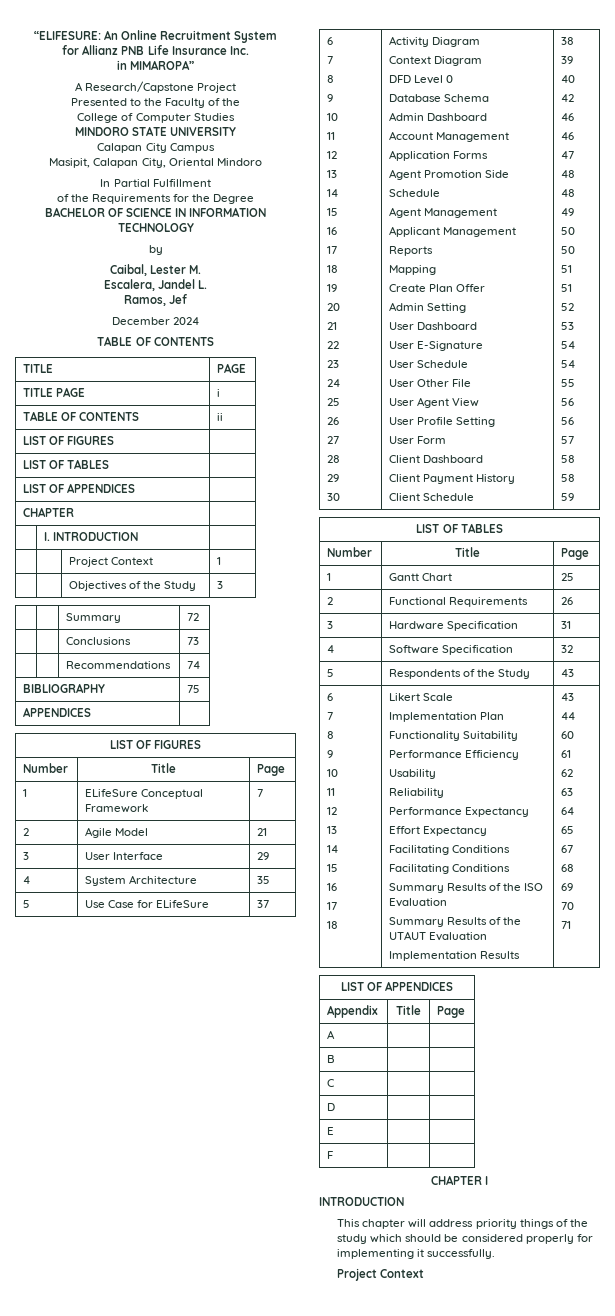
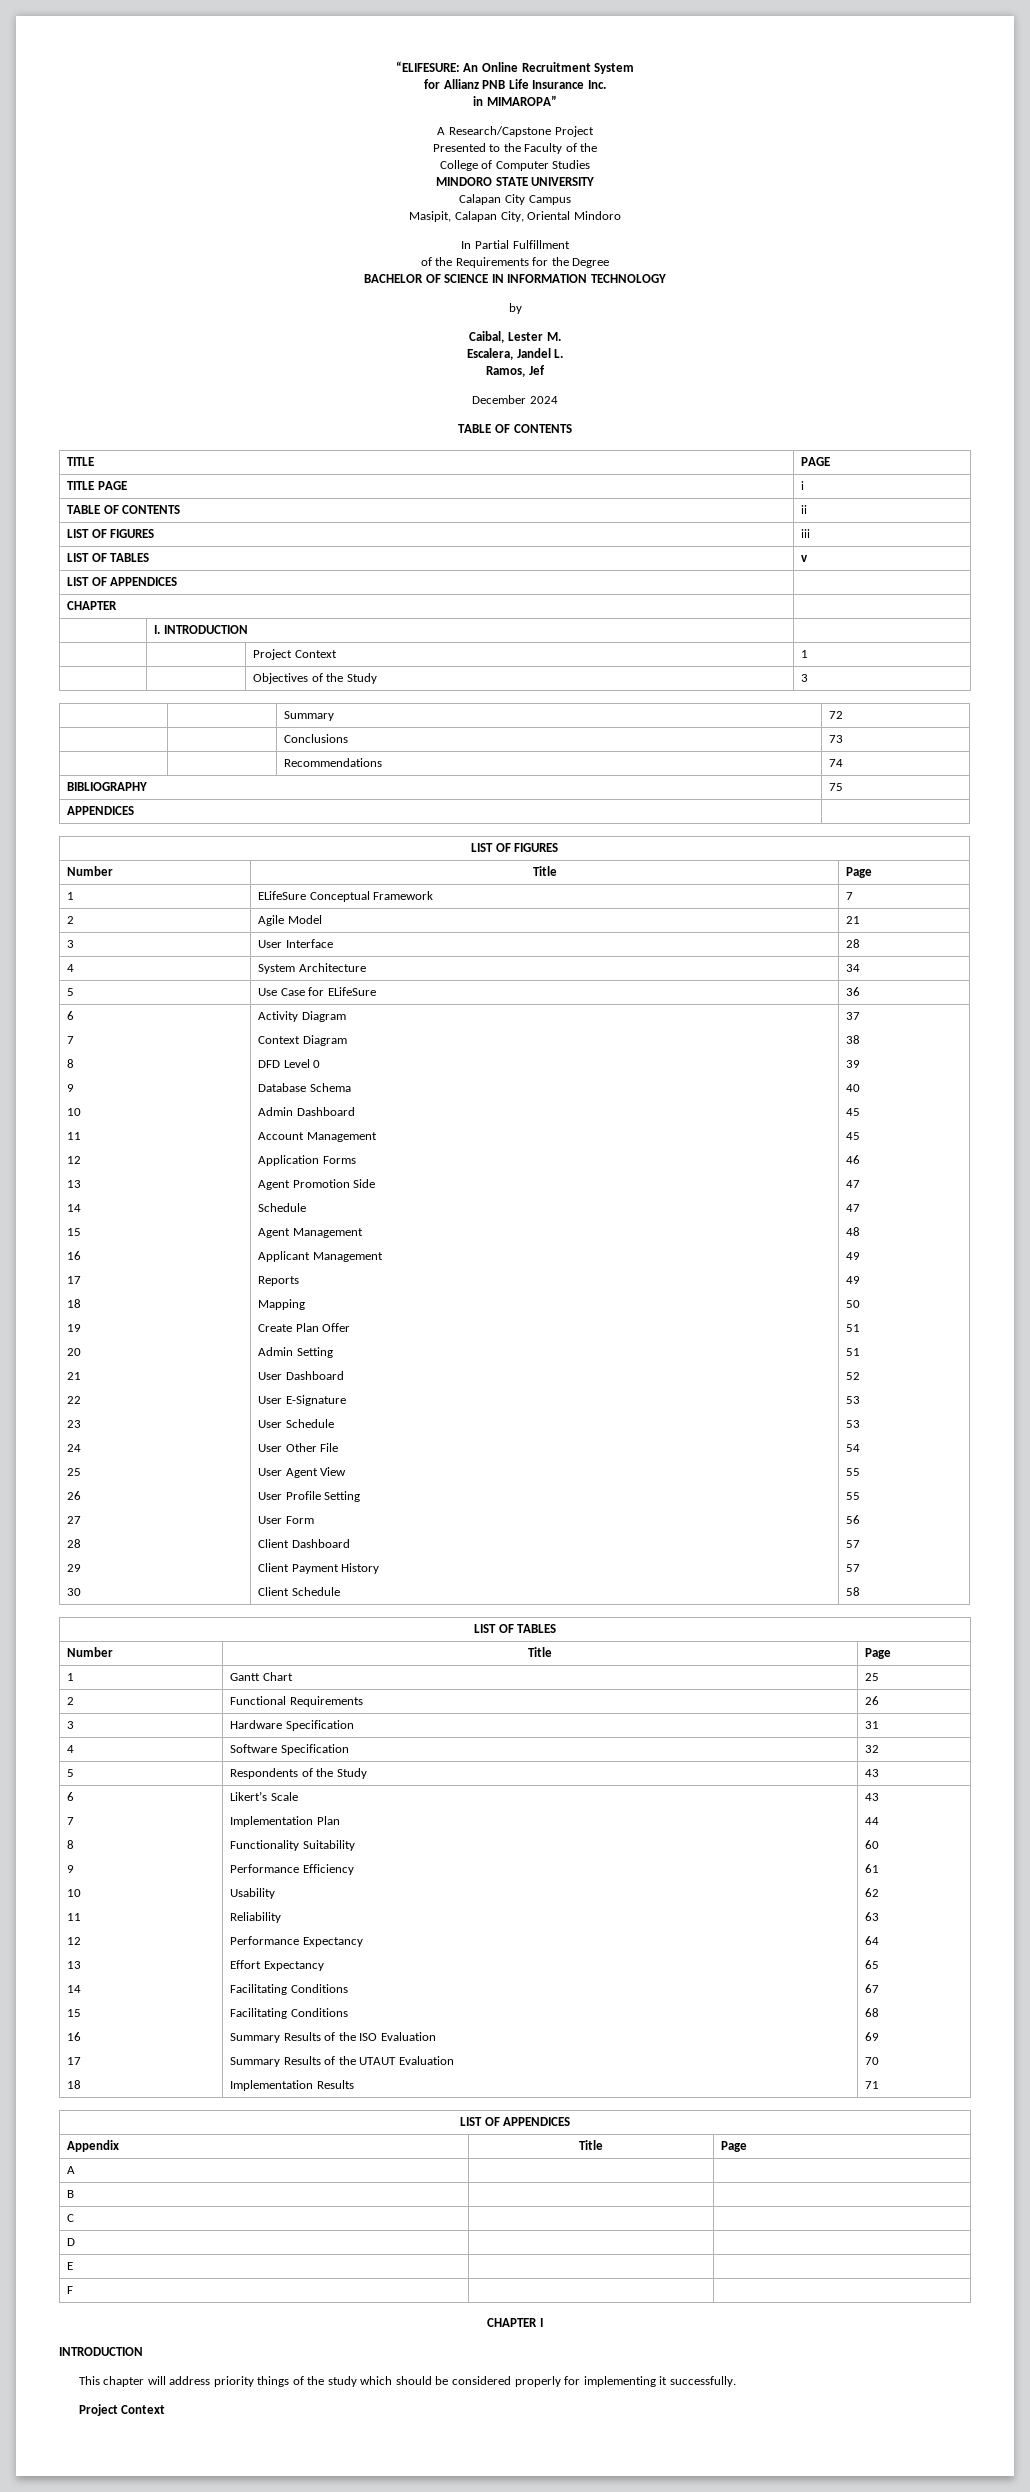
- LIST OF FIGURES |
+ LIST OF FIGURES | iii
- LIST OF TABLES |
+ LIST OF TABLES | v
- 3 | User Interface | 29
+ 3 | User Interface | 28
- 4 | System Architecture | 35
+ 4 | System Architecture | 34
- 5 | Use Case for ELifeSure | 37
+ 5 | Use Case for ELifeSure | 36
+ 37
  40
- 42
- 46
+ 45
+ 45
  46
  47
- 48
+ 47
  48
  49
- 50
+ 49
  52
  53
- 54
+ 53
  54
  55
- 56
+ 55
  56
  57
+ 57
  58
- 58
- 59
- Likert Scale
+ Likert’s Scale

